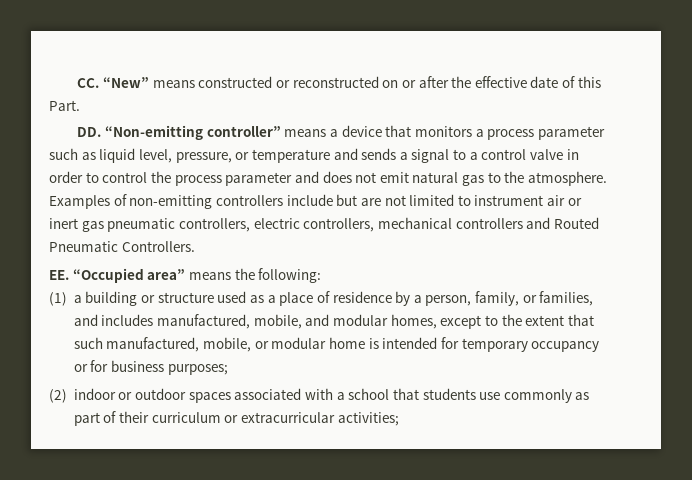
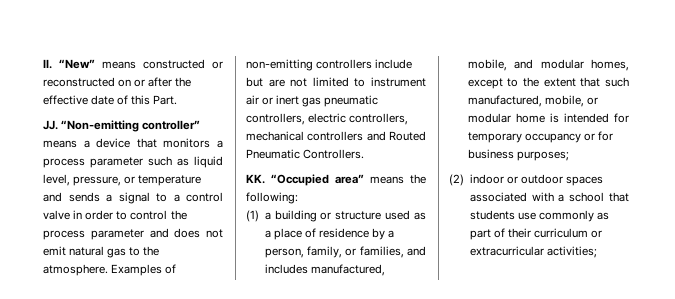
- CC. “New” means constructed or reconstructed on or after the effective date of this Part.
+ II. “New” means constructed or reconstructed on or after the effective date of this Part.
- DD. “Non-emitting controller” means a device that monitors a process parameter such as liquid level, pressure, or temperature and sends a signal to a control valve in order to control the process parameter and does not emit natural gas to the atmosphere.
+ JJ. “Non-emitting controller” means a device that monitors a process parameter such as liquid level, pressure, or temperature and sends a signal to a control valve in order to control the process parameter and does not emit natural gas to the atmosphere.
- EE. “Occupied area” means the following:
+ KK. “Occupied area” means the following:

